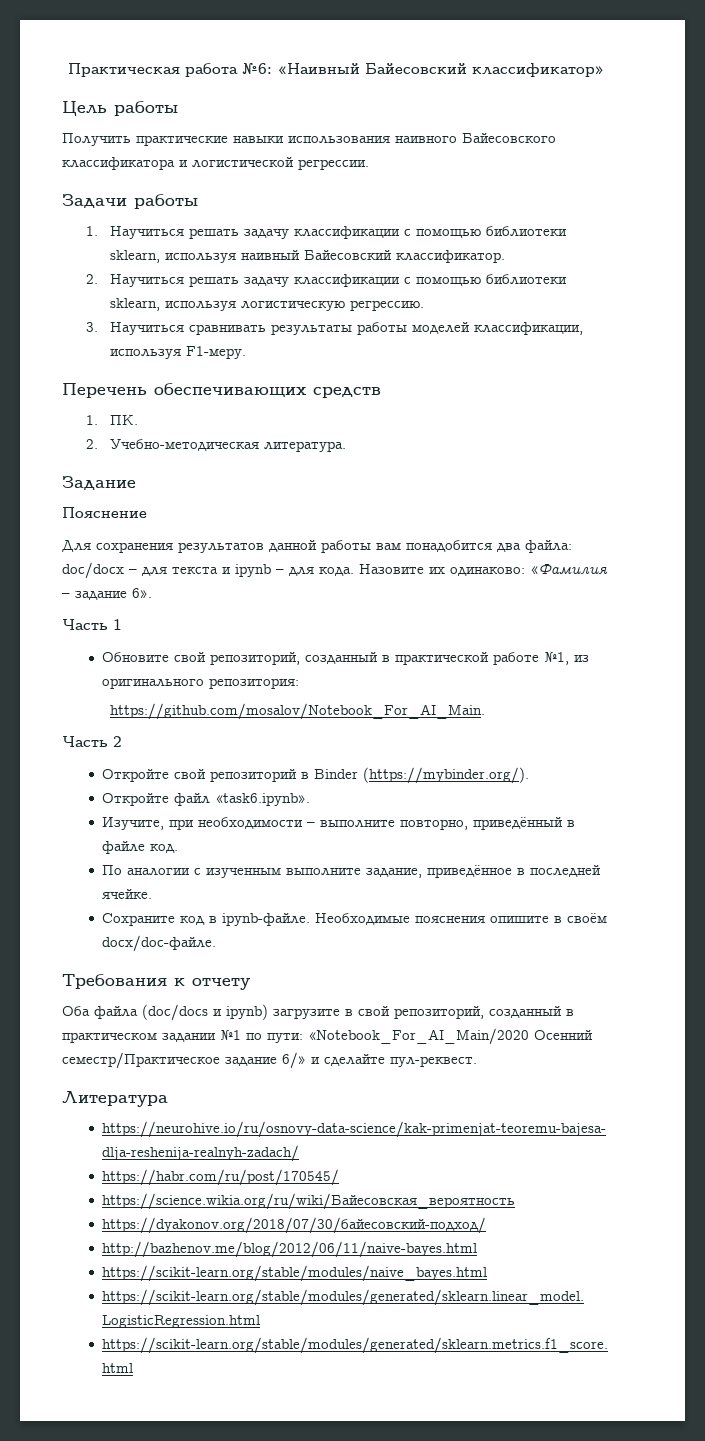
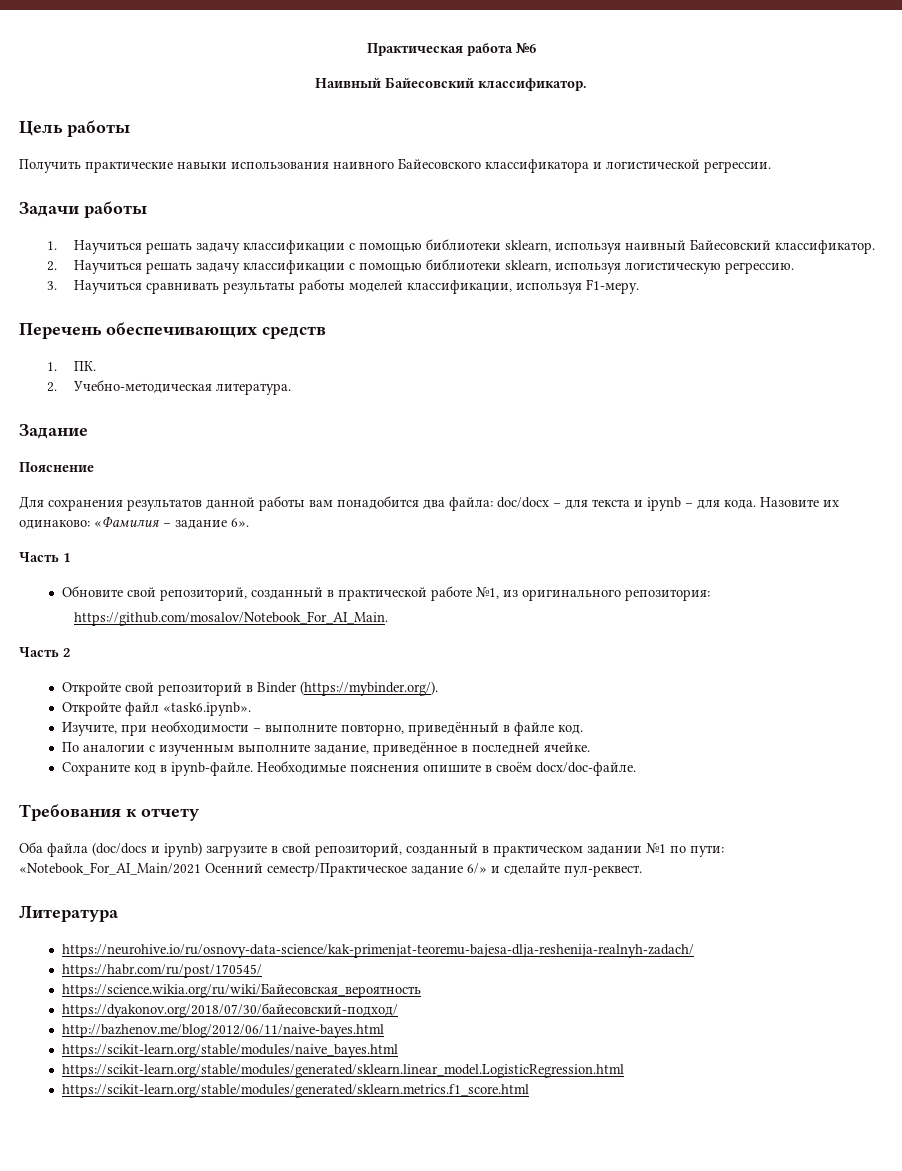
- Практическая работа №6: «Наивный Байесовский классификатор»
+ Практическая работа №6
+ Наивный Байесовский классификатор.
- Оба файла (doc/docs и ipynb) загрузите в свой репозиторий, созданный в практическом задании №1 по пути: «Notebook_For_AI_Main/2020 Осенний семестр/Практическое задание 6/» и сделайте пул-реквест.
+ Оба файла (doc/docs и ipynb) загрузите в свой репозиторий, созданный в практическом задании №1 по пути: «Notebook_For_AI_Main/2021 Осенний семестр/Практическое задание 6/» и сделайте пул-реквест.

